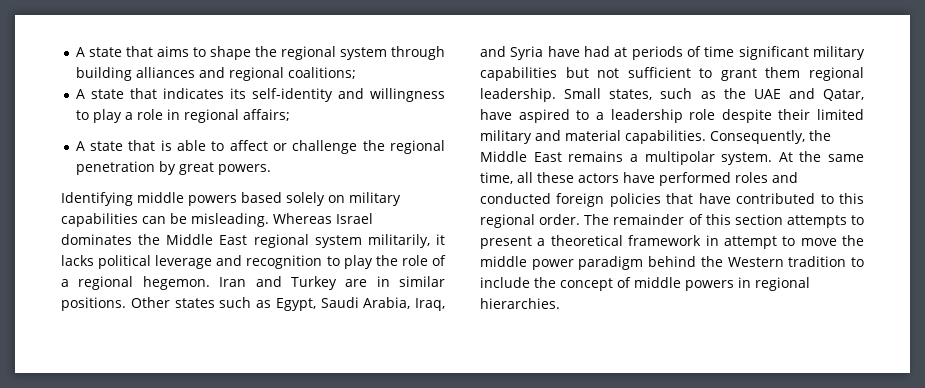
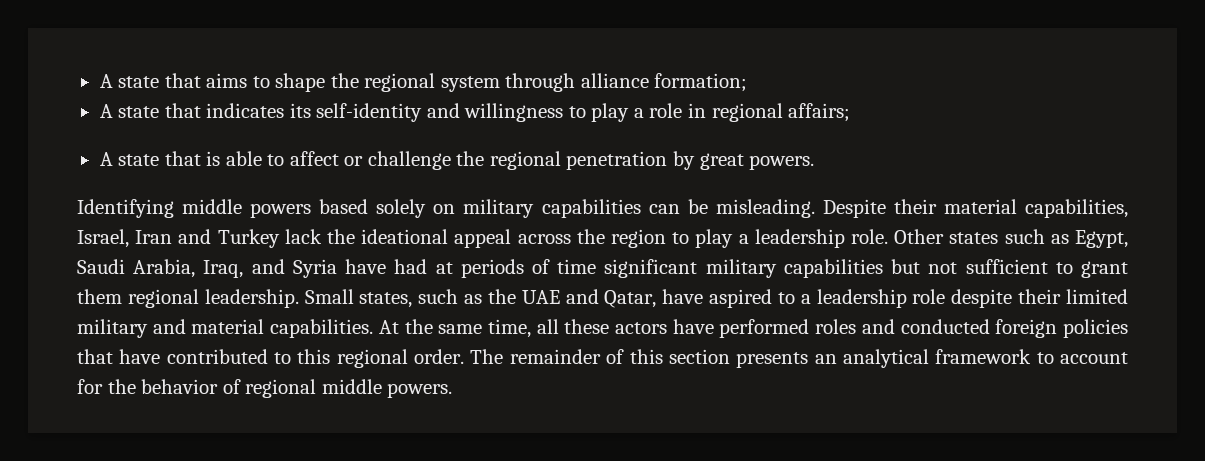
- A state that aims to shape the regional system through building alliances and regional coalitions;
+ A state that aims to shape the regional system through alliance formation;
- Whereas Israel dominates the Middle East regional system militarily, it lacks political leverage and recognition to play the role of a regional hegemon. Iran and Turkey are in similar positions.
+ Despite their material capabilities, Israel, Iran and Turkey lack the ideational appeal across the region to play a leadership role.
- Consequently, the Middle East remains a multipolar system.
- The remainder of this section attempts to present a theoretical framework in attempt to move the middle power paradigm behind the Western tradition to include the concept of middle powers in regional hierarchies.
+ The remainder of this section presents an analytical framework to account for the behavior of regional middle powers.

